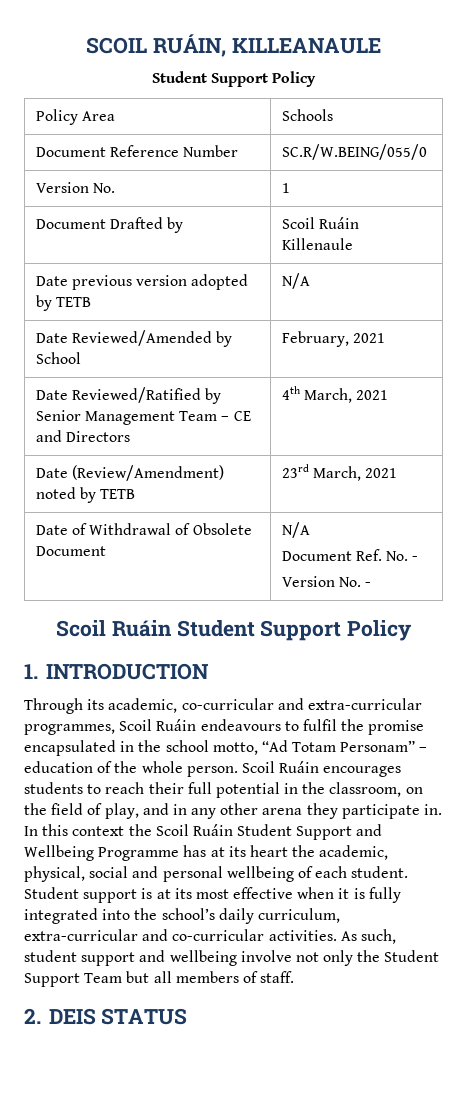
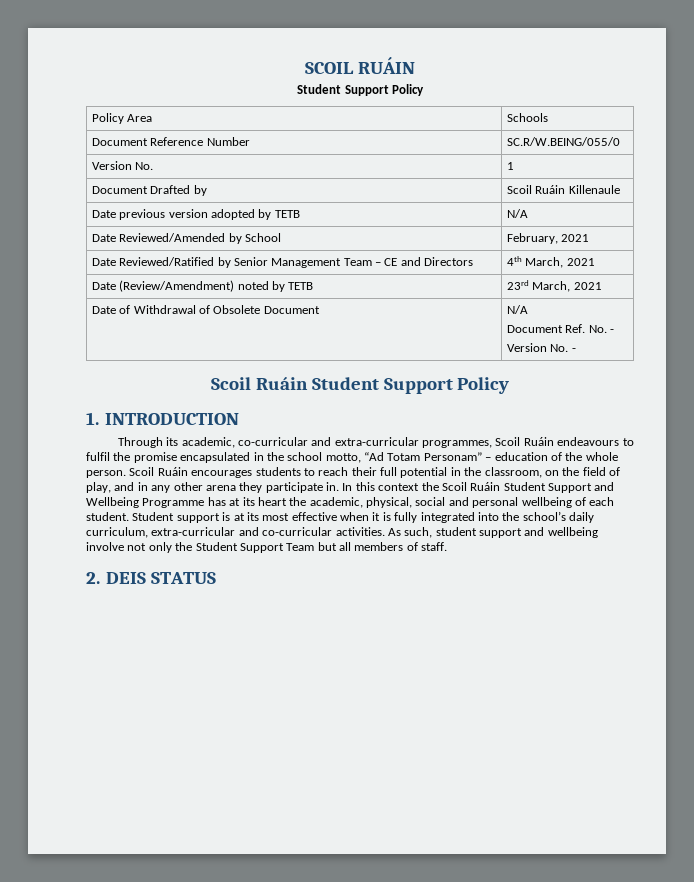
- SCOIL RUÁIN, KILLEANAULE
+ SCOIL RUÁIN

